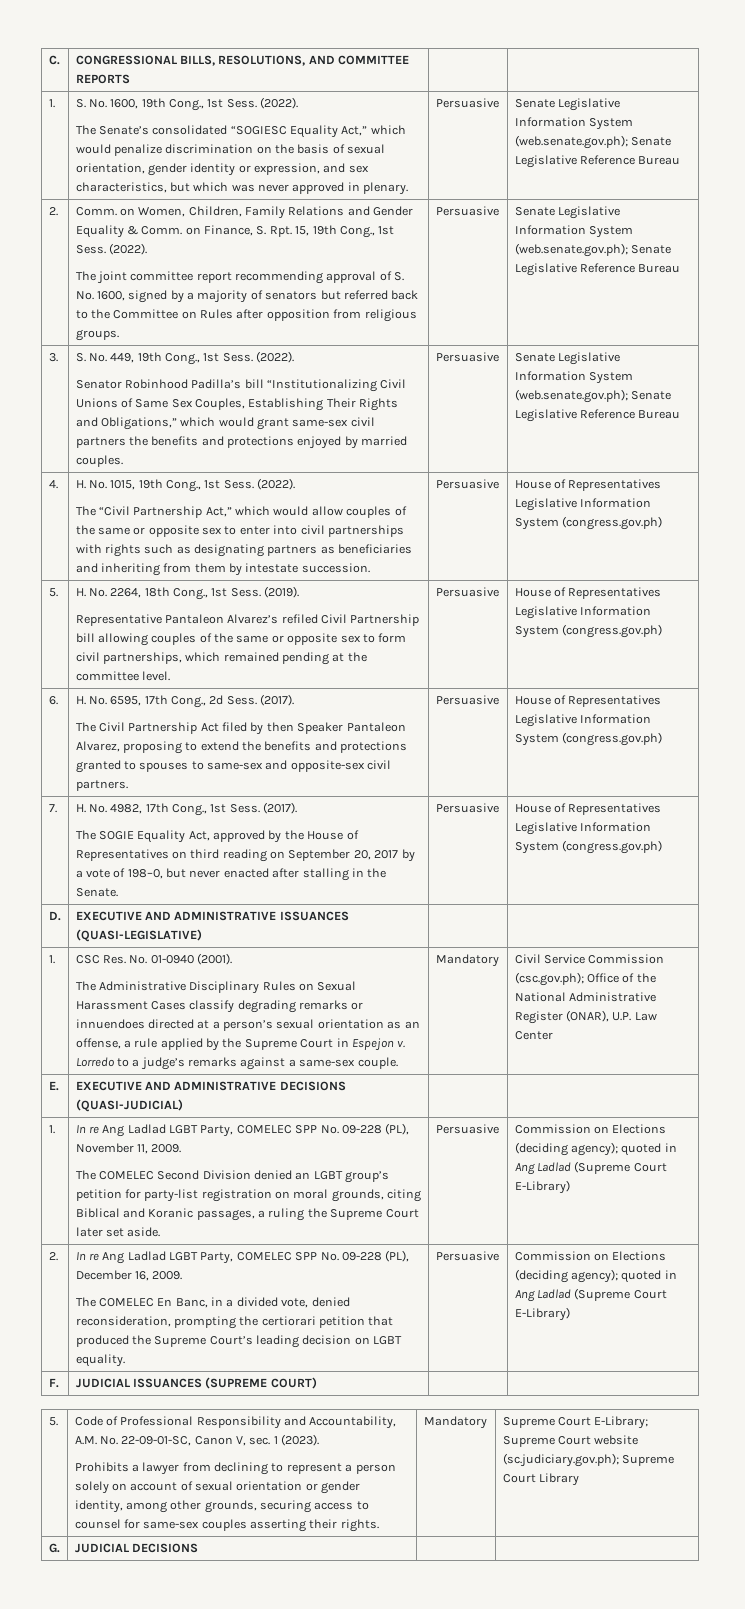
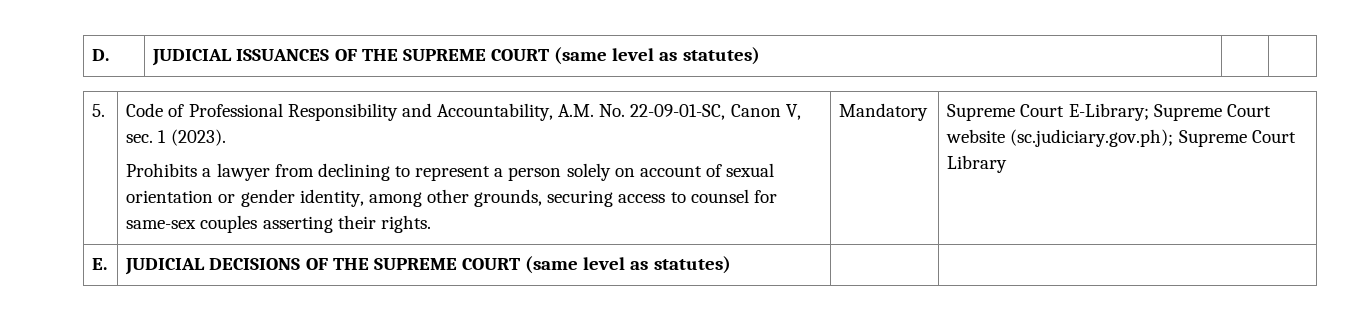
- C. | CONGRESSIONAL BILLS, RESOLUTIONS, AND COMMITTEE REPORTS | |
- 1. | S. No. 1600, 19th Cong., 1st Sess. (2022).
- The Senate’s consolidated “SOGIESC Equality Act,” which would penalize discrimination on the basis of sexual orientation, gender identity or expression, and sex characteristics, but which was never approved in plenary. | Persuasive | Senate Legislative Information System (web.senate.gov.ph); Senate Legislative Reference Bureau
- 2. | Comm. on Women, Children, Family Relations and Gender Equality & Comm. on Finance, S. Rpt. 15, 19th Cong., 1st Sess. (2022).
- The joint committee report recommending approval of S. No. 1600, signed by a majority of senators but referred back to the Committee on Rules after opposition from religious groups. | Persuasive | Senate Legislative Information System (web.senate.gov.ph); Senate Legislative Reference Bureau
- 3. | S. No. 449, 19th Cong., 1st Sess. (2022).
- Senator Robinhood Padilla’s bill “Institutionalizing Civil Unions of Same Sex Couples, Establishing Their Rights and Obligations,” which would grant same-sex civil partners the benefits and protections enjoyed by married couples. | Persuasive | Senate Legislative Information System (web.senate.gov.ph); Senate Legislative Reference Bureau
- 4. | H. No. 1015, 19th Cong., 1st Sess. (2022).
- The “Civil Partnership Act,” which would allow couples of the same or opposite sex to enter into civil partnerships with rights such as designating partners as beneficiaries and inheriting from them by intestate succession. | Persuasive | House of Representatives Legislative Information System (congress.gov.ph)
- 5. | H. No. 2264, 18th Cong., 1st Sess. (2019).
- Representative Pantaleon Alvarez’s refiled Civil Partnership bill allowing couples of the same or opposite sex to form civil partnerships, which remained pending at the committee level. | Persuasive | House of Representatives Legislative Information System (congress.gov.ph)
- 6. | H. No. 6595, 17th Cong., 2d Sess. (2017).
- The Civil Partnership Act filed by then Speaker Pantaleon Alvarez, proposing to extend the benefits and protections granted to spouses to same-sex and opposite-sex civil partners. | Persuasive | House of Representatives Legislative Information System (congress.gov.ph)
- 7. | H. No. 4982, 17th Cong., 1st Sess. (2017).
- The SOGIE Equality Act, approved by the House of Representatives on third reading on September 20, 2017 by a vote of 198–0, but never enacted after stalling in the Senate. | Persuasive | House of Representatives Legislative Information System (congress.gov.ph)
- D. | EXECUTIVE AND ADMINISTRATIVE ISSUANCES (QUASI-LEGISLATIVE) | |
- 1. | CSC Res. No. 01-0940 (2001).
- The Administrative Disciplinary Rules on Sexual Harassment Cases classify degrading remarks or innuendoes directed at a person’s sexual orientation as an offense, a rule applied by the Supreme Court in Espejon v. Lorredo to a judge’s remarks against a same-sex couple. | Mandatory | Civil Service Commission (csc.gov.ph); Office of the National Administrative Register (ONAR), U.P. Law Center
- E. | EXECUTIVE AND ADMINISTRATIVE DECISIONS (QUASI-JUDICIAL) | |
- 1. | In re Ang Ladlad LGBT Party, COMELEC SPP No. 09-228 (PL), November 11, 2009.
- The COMELEC Second Division denied an LGBT group’s petition for party-list registration on moral grounds, citing Biblical and Koranic passages, a ruling the Supreme Court later set aside. | Persuasive | Commission on Elections (deciding agency); quoted in Ang Ladlad (Supreme Court E-Library)
- 2. | In re Ang Ladlad LGBT Party, COMELEC SPP No. 09-228 (PL), December 16, 2009.
- The COMELEC En Banc, in a divided vote, denied reconsideration, prompting the certiorari petition that produced the Supreme Court’s leading decision on LGBT equality. | Persuasive | Commission on Elections (deciding agency); quoted in Ang Ladlad (Supreme Court E-Library)
- F. | JUDICIAL ISSUANCES (SUPREME COURT) | |
+ D. | JUDICIAL ISSUANCES OF THE SUPREME COURT (same level as statutes) | |
- G. | JUDICIAL DECISIONS | |
+ E. | JUDICIAL DECISIONS OF THE SUPREME COURT (same level as statutes) | |

